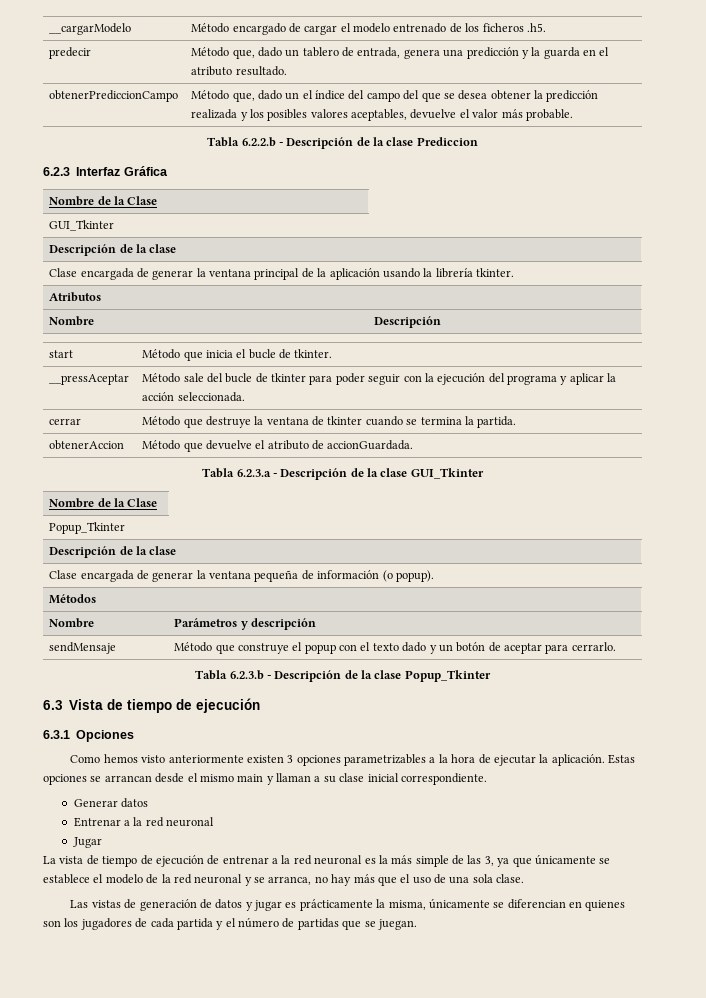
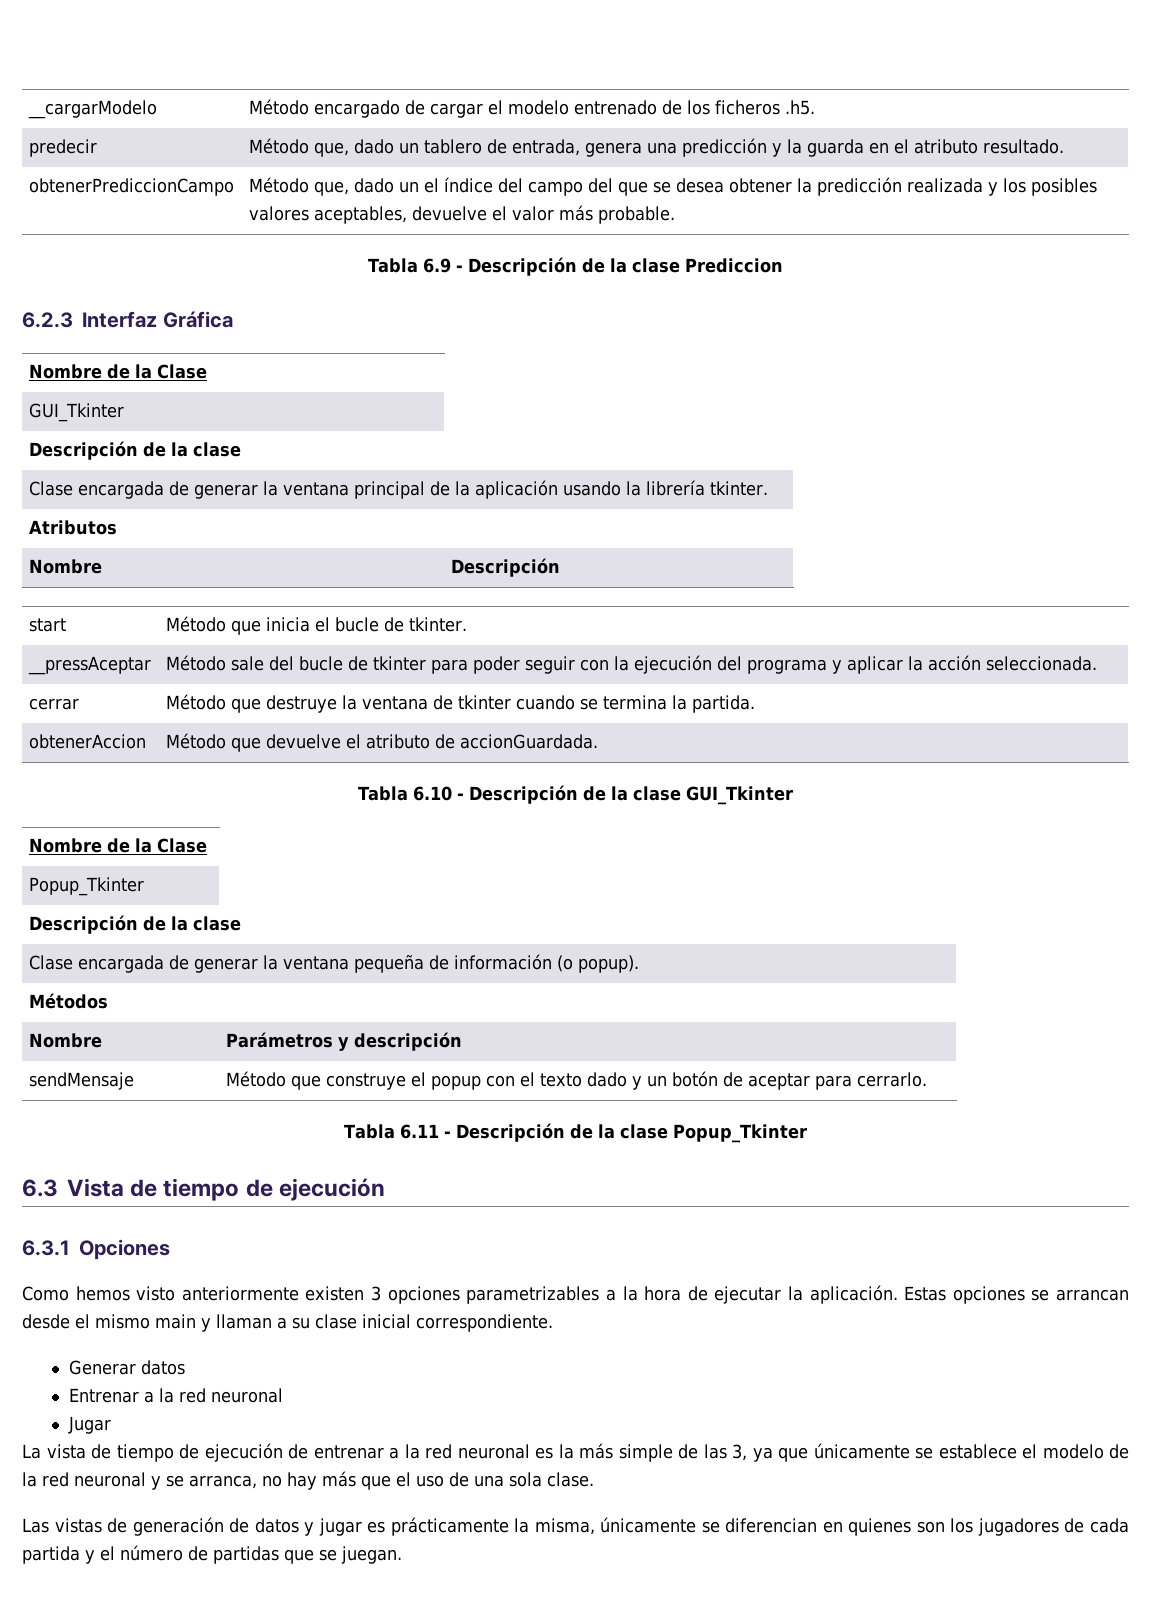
- Tabla 6.2.2.b - Descripción de la clase Prediccion
+ Tabla 6.9 - Descripción de la clase Prediccion
- Tabla 6.2.3.a - Descripción de la clase GUI_Tkinter
+ Tabla 6.10 - Descripción de la clase GUI_Tkinter
- Tabla 6.2.3.b - Descripción de la clase Popup_Tkinter
+ Tabla 6.11 - Descripción de la clase Popup_Tkinter

